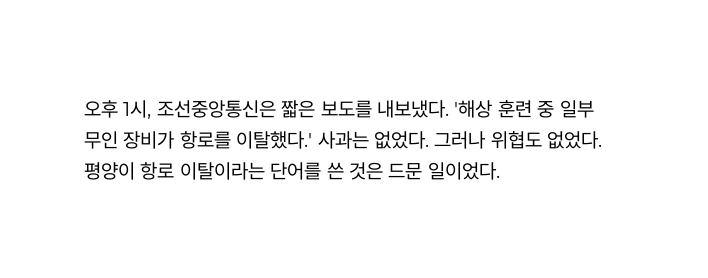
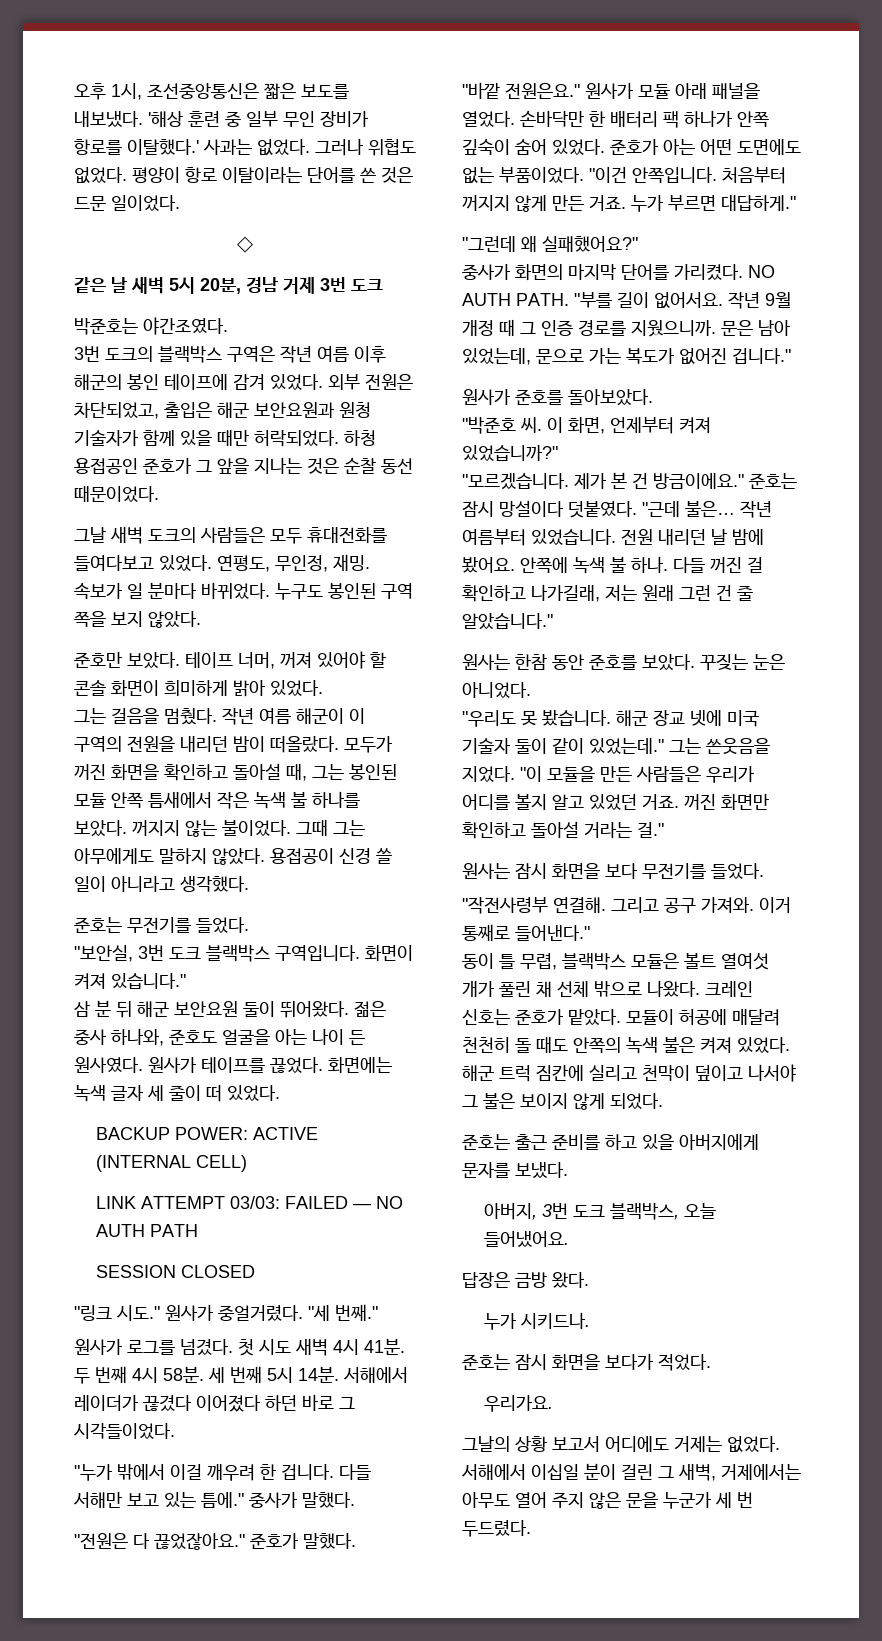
+ ◇
+ 같은 날 새벽 5시 20분, 경남 거제 3번 도크
+ 박준호는 야간조였다.
+ 3번 도크의 블랙박스 구역은 작년 여름 이후 해군의 봉인 테이프에 감겨 있었다. 외부 전원은 차단되었고, 출입은 해군 보안요원과 원청 기술자가 함께 있을 때만 허락되었다. 하청 용접공인 준호가 그 앞을 지나는 것은 순찰 동선 때문이었다.
+ 그날 새벽 도크의 사람들은 모두 휴대전화를 들여다보고 있었다. 연평도, 무인정, 재밍. 속보가 일 분마다 바뀌었다. 누구도 봉인된 구역 쪽을 보지 않았다.
+ 준호만 보았다. 테이프 너머, 꺼져 있어야 할 콘솔 화면이 희미하게 밝아 있었다.
+ 그는 걸음을 멈췄다. 작년 여름 해군이 이 구역의 전원을 내리던 밤이 떠올랐다. 모두가 꺼진 화면을 확인하고 돌아설 때, 그는 봉인된 모듈 안쪽 틈새에서 작은 녹색 불 하나를 보았다. 꺼지지 않는 불이었다. 그때 그는 아무에게도 말하지 않았다. 용접공이 신경 쓸 일이 아니라고 생각했다.
+ 준호는 무전기를 들었다.
+ "보안실, 3번 도크 블랙박스 구역입니다. 화면이 켜져 있습니다."
+ 삼 분 뒤 해군 보안요원 둘이 뛰어왔다. 젊은 중사 하나와, 준호도 얼굴을 아는 나이 든 원사였다. 원사가 테이프를 끊었다. 화면에는 녹색 글자 세 줄이 떠 있었다.
+ BACKUP POWER: ACTIVE (INTERNAL CELL)
+ LINK ATTEMPT 03/03: FAILED — NO AUTH PATH
+ SESSION CLOSED
+ "링크 시도." 원사가 중얼거렸다. "세 번째."
+ 원사가 로그를 넘겼다. 첫 시도 새벽 4시 41분. 두 번째 4시 58분. 세 번째 5시 14분. 서해에서 레이더가 끊겼다 이어졌다 하던 바로 그 시각들이었다.
+ "누가 밖에서 이걸 깨우려 한 겁니다. 다들 서해만 보고 있는 틈에." 중사가 말했다.
+ "전원은 다 끊었잖아요." 준호가 말했다.
+ "바깥 전원은요." 원사가 모듈 아래 패널을 열었다. 손바닥만 한 배터리 팩 하나가 안쪽 깊숙이 숨어 있었다. 준호가 아는 어떤 도면에도 없는 부품이었다. "이건 안쪽입니다. 처음부터 꺼지지 않게 만든 거죠. 누가 부르면 대답하게."
+ "그런데 왜 실패했어요?"
+ 중사가 화면의 마지막 단어를 가리켰다. NO AUTH PATH. "부를 길이 없어서요. 작년 9월 개정 때 그 인증 경로를 지웠으니까. 문은 남아 있었는데, 문으로 가는 복도가 없어진 겁니다."
+ 원사가 준호를 돌아보았다.
+ "박준호 씨. 이 화면, 언제부터 켜져 있었습니까?"
+ "모르겠습니다. 제가 본 건 방금이에요." 준호는 잠시 망설이다 덧붙였다. "근데 불은… 작년 여름부터 있었습니다. 전원 내리던 날 밤에 봤어요. 안쪽에 녹색 불 하나. 다들 꺼진 걸 확인하고 나가길래, 저는 원래 그런 건 줄 알았습니다."
+ 원사는 한참 동안 준호를 보았다. 꾸짖는 눈은 아니었다.
+ "우리도 못 봤습니다. 해군 장교 넷에 미국 기술자 둘이 같이 있었는데." 그는 쓴웃음을 지었다. "이 모듈을 만든 사람들은 우리가 어디를 볼지 알고 있었던 거죠. 꺼진 화면만 확인하고 돌아설 거라는 걸."
+ 원사는 잠시 화면을 보다 무전기를 들었다.
+ "작전사령부 연결해. 그리고 공구 가져와. 이거 통째로 들어낸다."
+ 동이 틀 무렵, 블랙박스 모듈은 볼트 열여섯 개가 풀린 채 선체 밖으로 나왔다. 크레인 신호는 준호가 맡았다. 모듈이 허공에 매달려 천천히 돌 때도 안쪽의 녹색 불은 켜져 있었다. 해군 트럭 짐칸에 실리고 천막이 덮이고 나서야 그 불은 보이지 않게 되었다.
+ 준호는 출근 준비를 하고 있을 아버지에게 문자를 보냈다.
+ 아버지, 3번 도크 블랙박스, 오늘 들어냈어요.
+ 답장은 금방 왔다.
+ 누가 시키드나.
+ 준호는 잠시 화면을 보다가 적었다.
+ 우리가요.
+ 그날의 상황 보고서 어디에도 거제는 없었다. 서해에서 이십일 분이 걸린 그 새벽, 거제에서는 아무도 열어 주지 않은 문을 누군가 세 번 두드렸다.

